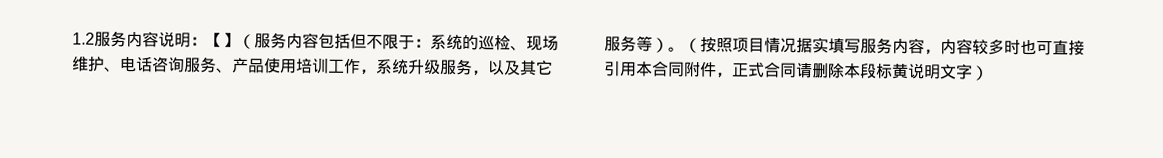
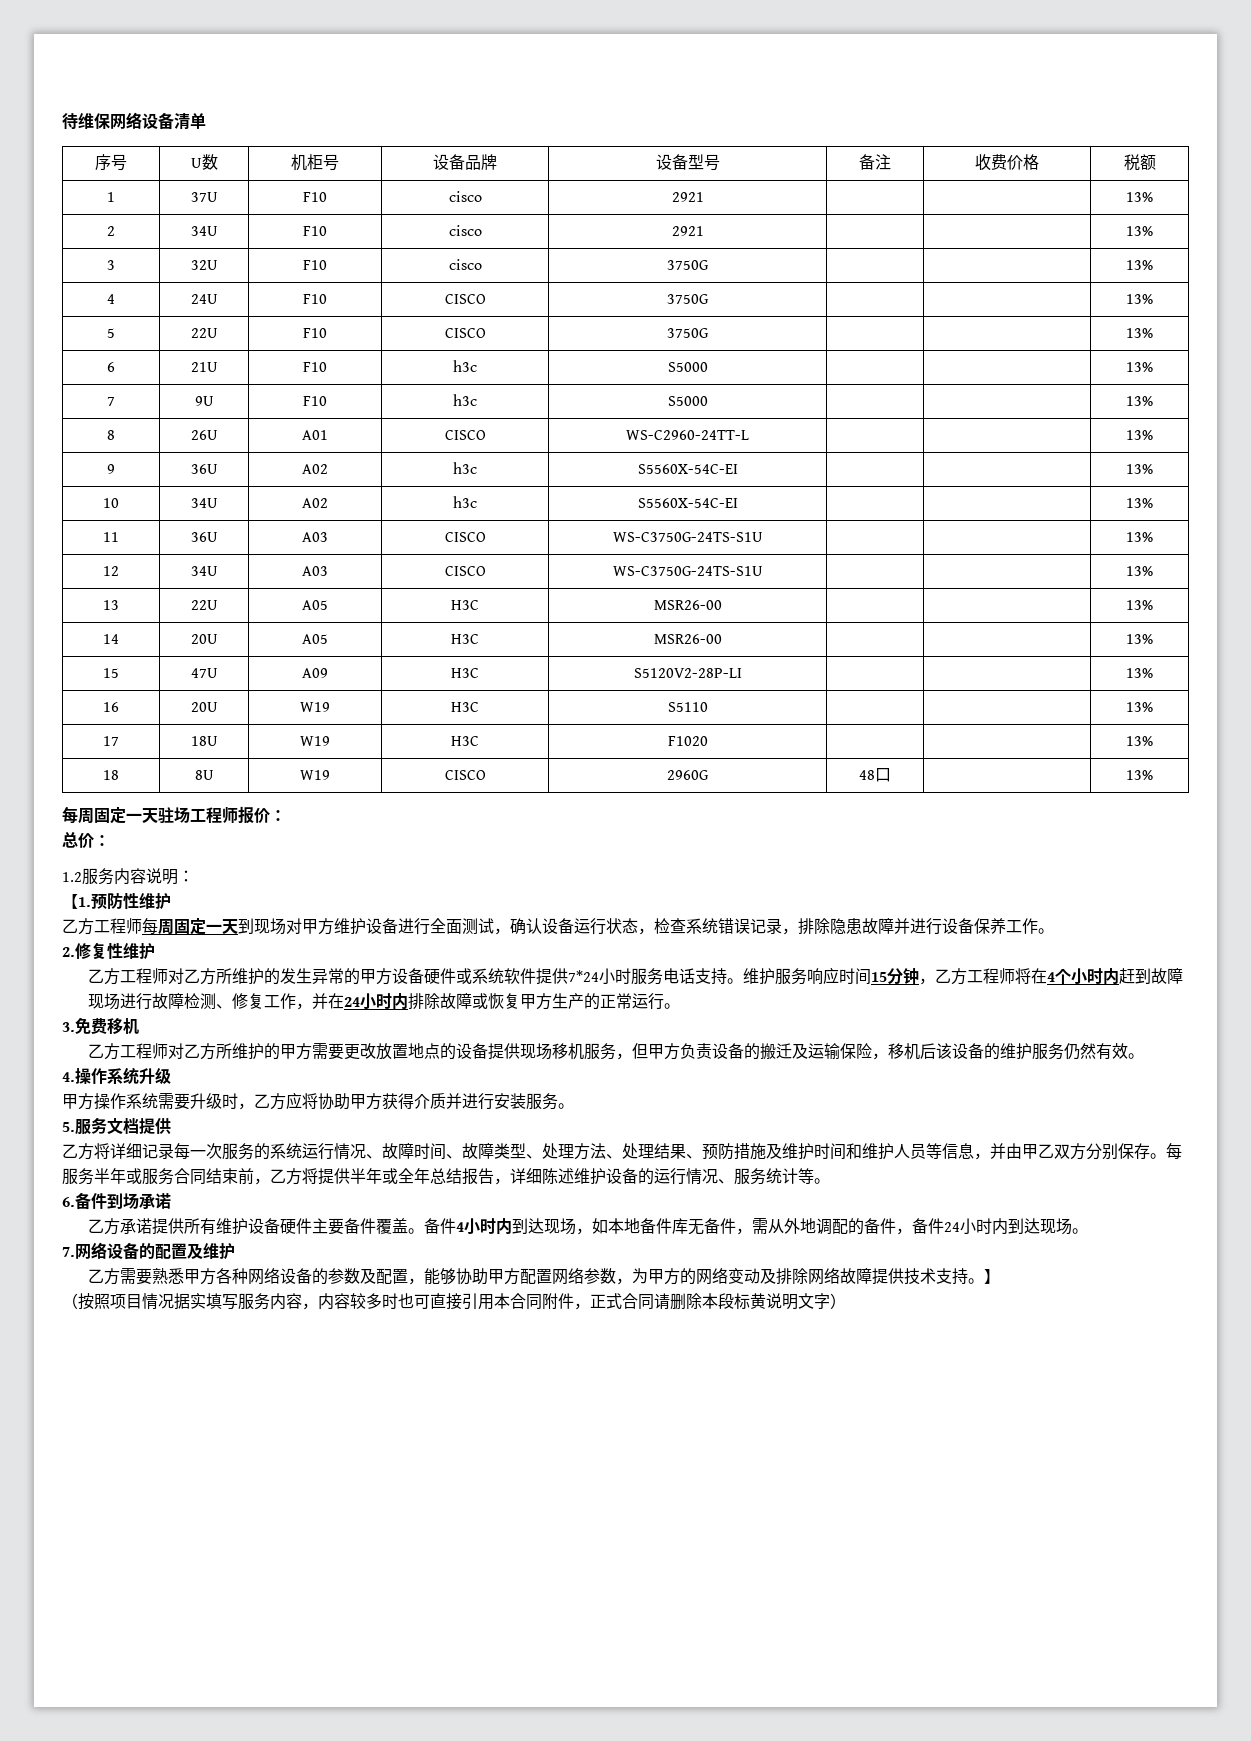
+ 待维保网络设备清单
+ 序号 | U数 | 机柜号 | 设备品牌 | 设备型号 | 备注 | 收费价格 | 税额
+ 1 | 37U | F10 | cisco | 2921 | | | 13%
+ 2 | 34U | F10 | cisco | 2921 | | | 13%
+ 3 | 32U | F10 | cisco | 3750G | | | 13%
+ 4 | 24U | F10 | CISCO | 3750G | | | 13%
+ 5 | 22U | F10 | CISCO | 3750G | | | 13%
+ 6 | 21U | F10 | h3c | S5000 | | | 13%
+ 7 | 9U | F10 | h3c | S5000 | | | 13%
+ 8 | 26U | A01 | CISCO | WS-C2960-24TT-L | | | 13%
+ 9 | 36U | A02 | h3c | S5560X-54C-EI | | | 13%
+ 10 | 34U | A02 | h3c | S5560X-54C-EI | | | 13%
+ 11 | 36U | A03 | CISCO | WS-C3750G-24TS-S1U | | | 13%
+ 12 | 34U | A03 | CISCO | WS-C3750G-24TS-S1U | | | 13%
+ 13 | 22U | A05 | H3C | MSR26-00 | | | 13%
+ 14 | 20U | A05 | H3C | MSR26-00 | | | 13%
+ 15 | 47U | A09 | H3C | S5120V2-28P-LI | | | 13%
+ 16 | 20U | W19 | H3C | S5110 | | | 13%
+ 17 | 18U | W19 | H3C | F1020 | | | 13%
+ 18 | 8U | W19 | CISCO | 2960G | 48口 | | 13%
+ 每周固定一天驻场工程师报价：
+ 总价：
- 1.2服务内容说明：【】（服务内容包括但不限于：系统的巡检、现场维护、电话咨询服务、产品使用培训工作，系统升级服务，以及其它服务等）。（按照项目情况据实填写服务内容，内容较多时也可直接引用本合同附件，正式合同请删除本段标黄说明文字）
+ 1.2服务内容说明：
+ 【1.预防性维护
+ 乙方工程师每周固定一天到现场对甲方维护设备进行全面测试，确认设备运行状态，检查系统错误记录，排除隐患故障并进行设备保养工作。
+ 2.修复性维护
+ 乙方工程师对乙方所维护的发生异常的甲方设备硬件或系统软件提供7*24小时服务电话支持。维护服务响应时间15分钟，乙方工程师将在4个小时内赶到故障现场进行故障检测、修复工作，并在24小时内排除故障或恢复甲方生产的正常运行。
+ 3.免费移机
+ 乙方工程师对乙方所维护的甲方需要更改放置地点的设备提供现场移机服务，但甲方负责设备的搬迁及运输保险，移机后该设备的维护服务仍然有效。
+ 4.操作系统升级
+ 甲方操作系统需要升级时，乙方应将协助甲方获得介质并进行安装服务。
+ 5.服务文档提供
+ 乙方将详细记录每一次服务的系统运行情况、故障时间、故障类型、处理方法、处理结果、预防措施及维护时间和维护人员等信息，并由甲乙双方分别保存。每服务半年或服务合同结束前，乙方将提供半年或全年总结报告，详细陈述维护设备的运行情况、服务统计等。
+ 6.备件到场承诺
+ 乙方承诺提供所有维护设备硬件主要备件覆盖。备件4小时内到达现场，如本地备件库无备件，需从外地调配的备件，备件24小时内到达现场。
+ 7.网络设备的配置及维护
+ 乙方需要熟悉甲方各种网络设备的参数及配置，能够协助甲方配置网络参数，为甲方的网络变动及排除网络故障提供技术支持。】
+ （按照项目情况据实填写服务内容，内容较多时也可直接引用本合同附件，正式合同请删除本段标黄说明文字）

